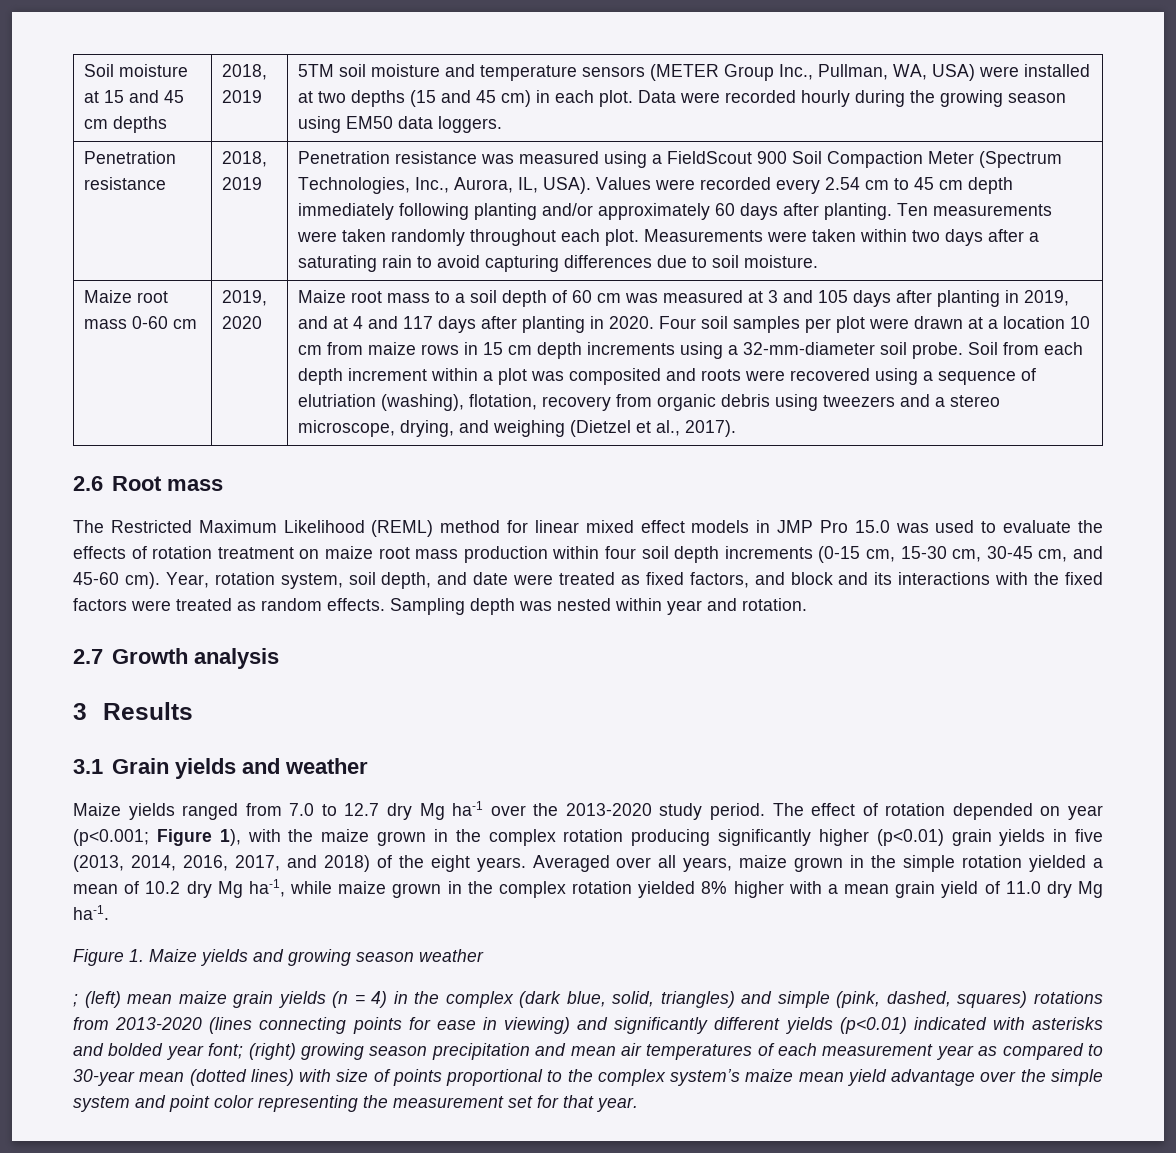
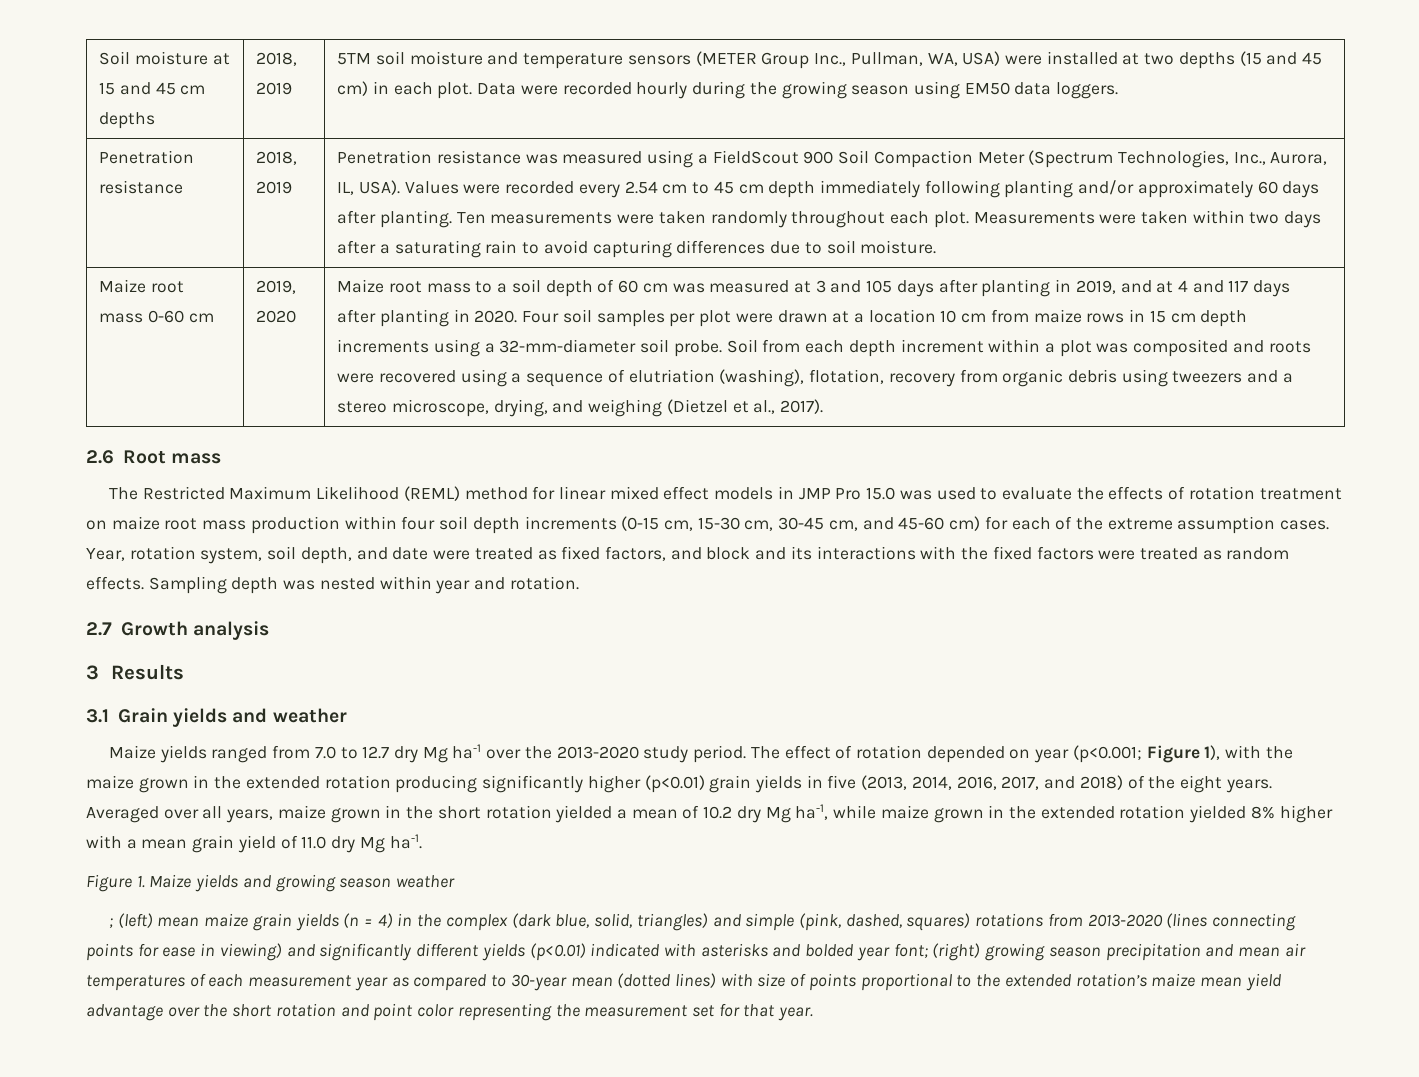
- The Restricted Maximum Likelihood (REML) method for linear mixed effect models in JMP Pro 15.0 was used to evaluate the effects of rotation treatment on maize root mass production within four soil depth increments (0-15 cm, 15-30 cm, 30-45 cm, and 45-60 cm).
+ The Restricted Maximum Likelihood (REML) method for linear mixed effect models in JMP Pro 15.0 was used to evaluate the effects of rotation treatment on maize root mass production within four soil depth increments (0-15 cm, 15-30 cm, 30-45 cm, and 45-60 cm) for each of the extreme assumption cases.
- The effect of rotation depended on year (p<0.001; Figure 1), with the maize grown in the complex rotation producing significantly higher (p<0.01) grain yields in five (2013, 2014, 2016, 2017, and 2018) of the eight years.
+ The effect of rotation depended on year (p<0.001; Figure 1), with the maize grown in the extended rotation producing significantly higher (p<0.01) grain yields in five (2013, 2014, 2016, 2017, and 2018) of the eight years.
- Averaged over all years, maize grown in the simple rotation yielded a mean of 10.2 dry Mg ha-1, while maize grown in the complex rotation yielded 8% higher with a mean grain yield of 11.0 dry Mg ha-1.
+ Averaged over all years, maize grown in the short rotation yielded a mean of 10.2 dry Mg ha-1, while maize grown in the extended rotation yielded 8% higher with a mean grain yield of 11.0 dry Mg ha-1.
- (right) growing season precipitation and mean air temperatures of each measurement year as compared to 30-year mean (dotted lines) with size of points proportional to the complex system’s maize mean yield advantage over the simple system and point color representing the measurement set for that year.
+ (right) growing season precipitation and mean air temperatures of each measurement year as compared to 30-year mean (dotted lines) with size of points proportional to the extended rotation’s maize mean yield advantage over the short rotation and point color representing the measurement set for that year.

